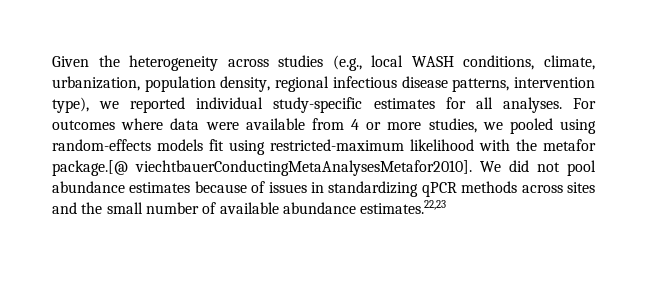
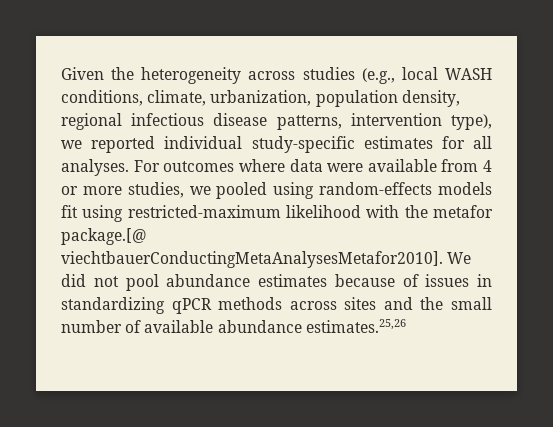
- We did not pool abundance estimates because of issues in standardizing qPCR methods across sites and the small number of available abundance estimates.22,23
+ We did not pool abundance estimates because of issues in standardizing qPCR methods across sites and the small number of available abundance estimates.25,26

